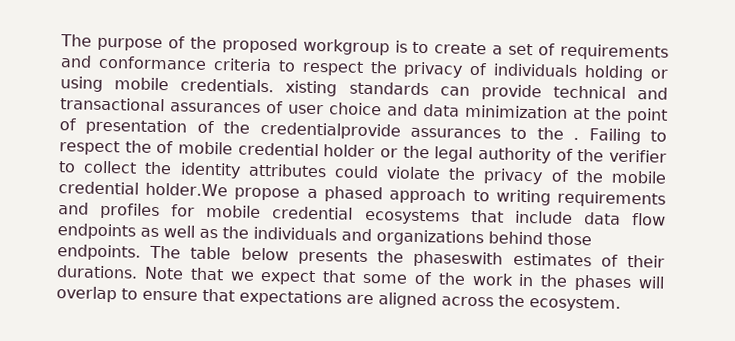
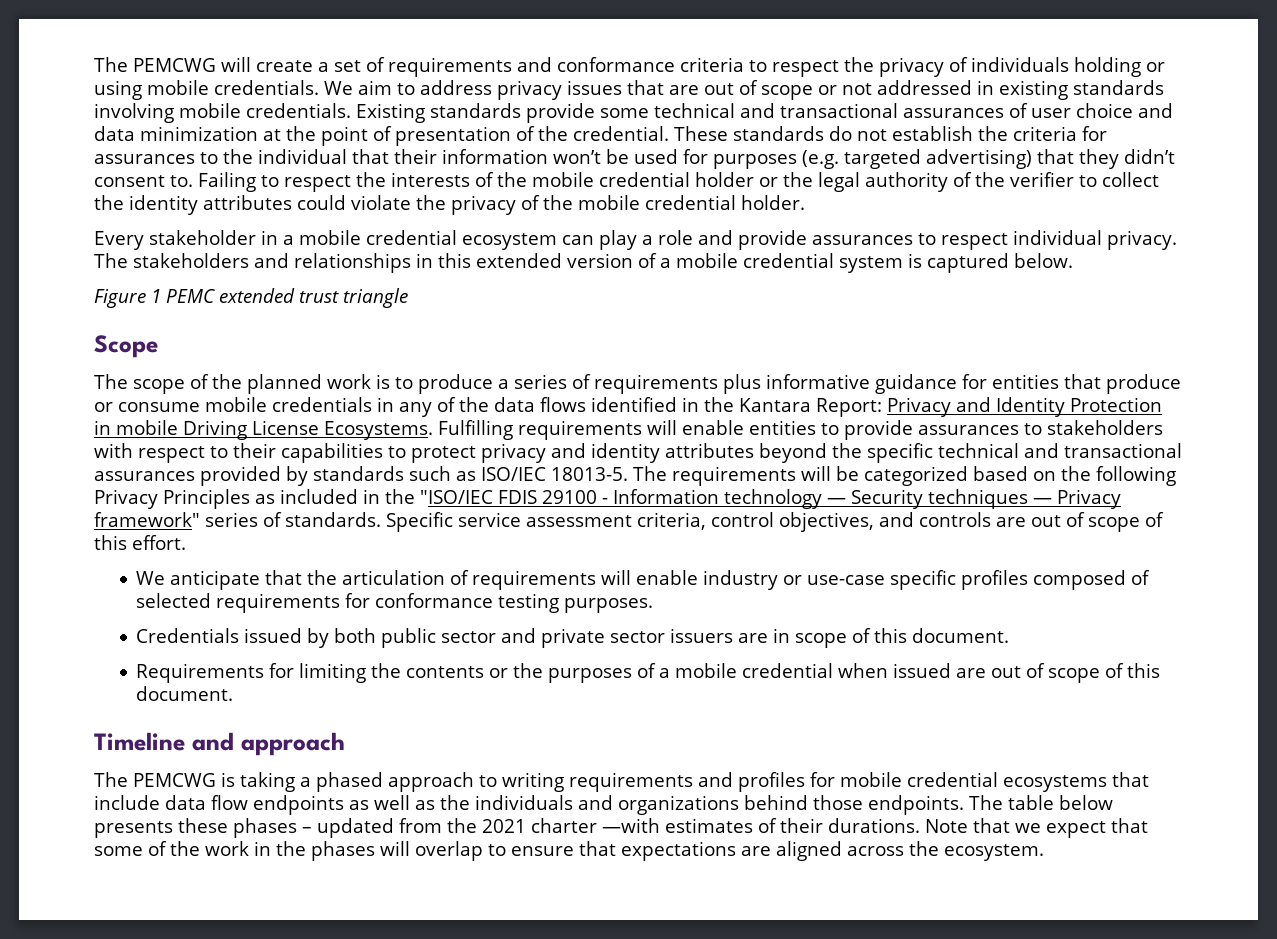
- The purpose of the proposed workgroup is to create a set of requirements and conformance criteria to respect the privacy of individuals holding or using mobile credentials. xisting standards can provide technical and transactional assurances of user choice and data minimization at the point of presentation of the credentialprovide assurances to the .
+ The PEMCWG will create a set of requirements and conformance criteria to respect the privacy of individuals holding or using mobile credentials. We aim to address privacy issues that are out of scope or not addressed in existing standards involving mobile credentials. Existing standards provide some technical and transactional assurances of user choice and data minimization at the point of presentation of the credential. These standards do not establish the criteria for assurances to the individual that their information won’t be used for purposes (e.g. targeted advertising) that they didn’t consent to.
- Failing to respect the of mobile credential holder or the legal authority of the verifier to collect the identity attributes could violate the privacy of the mobile credential holder.We propose a phased approach to writing requirements and profiles for mobile credential ecosystems that include data flow endpoints as well as the individuals and organizations behind those endpoints.
+ Failing to respect the interests of the mobile credential holder or the legal authority of the verifier to collect the identity attributes could violate the privacy of the mobile credential holder.
+ Every stakeholder in a mobile credential ecosystem can play a role and provide assurances to respect individual privacy. The stakeholders and relationships in this extended version of a mobile credential system is captured below.
+ Figure 1 PEMC extended trust triangle
+ Scope
+ The scope of the planned work is to produce a series of requirements plus informative guidance for entities that produce or consume mobile credentials in any of the data flows identified in the Kantara Report: Privacy and Identity Protection in mobile Driving License Ecosystems. Fulfilling requirements will enable entities to provide assurances to stakeholders with respect to their capabilities to protect privacy and identity attributes beyond the specific technical and transactional assurances provided by standards such as ISO/IEC 18013-5. The requirements will be categorized based on the following Privacy Principles as included in the "ISO/IEC FDIS 29100 - Information technology — Security techniques — Privacy framework" series of standards. Specific service assessment criteria, control objectives, and controls are out of scope of this effort.
+ We anticipate that the articulation of requirements will enable industry or use-case specific profiles composed of selected requirements for conformance testing purposes.
+ Credentials issued by both public sector and private sector issuers are in scope of this document.
+ Requirements for limiting the contents or the purposes of a mobile credential when issued are out of scope of this document.
+ Timeline and approach
+ The PEMCWG is taking a phased approach to writing requirements and profiles for mobile credential ecosystems that include data flow endpoints as well as the individuals and organizations behind those endpoints.
- The table below presents the phaseswith estimates of their durations.
+ The table below presents these phases – updated from the 2021 charter —with estimates of their durations.

